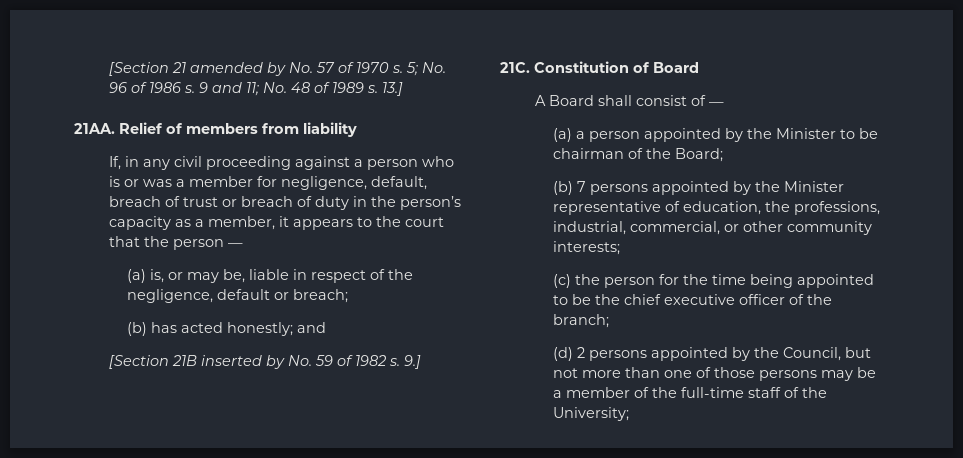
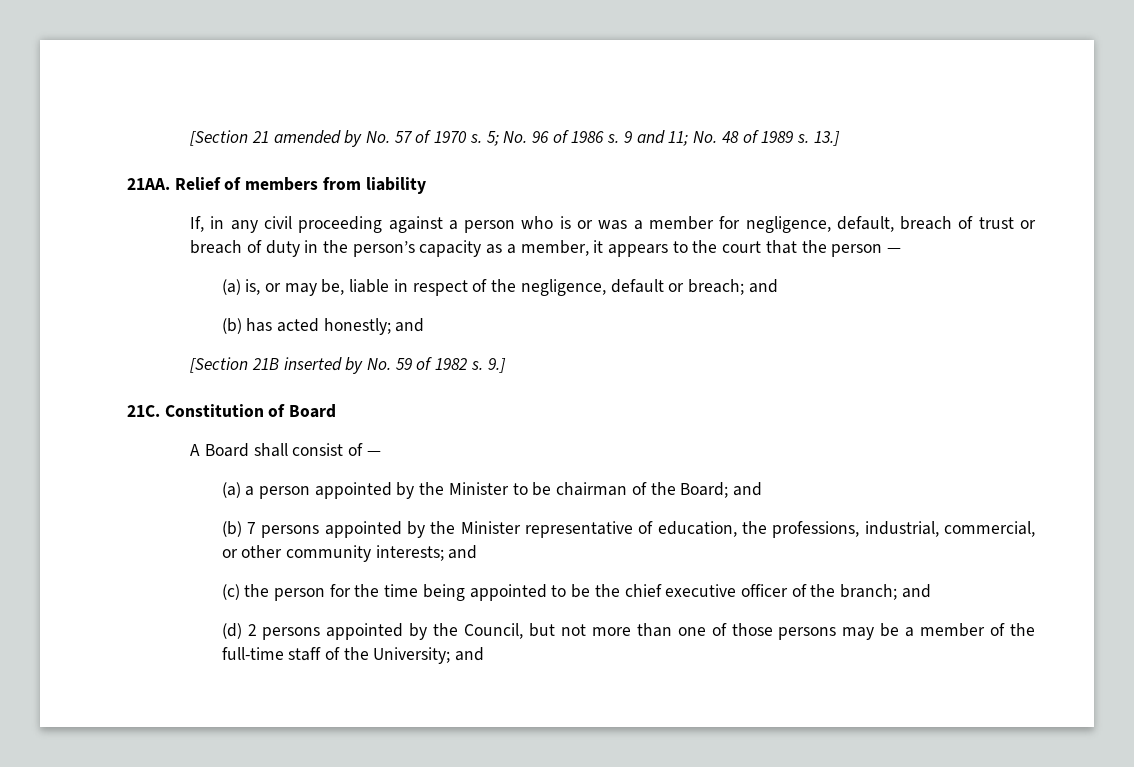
- (a) is, or may be, liable in respect of the negligence, default or breach;
+ (a) is, or may be, liable in respect of the negligence, default or breach; and
- (a) a person appointed by the Minister to be chairman of the Board;
+ (a) a person appointed by the Minister to be chairman of the Board; and
- (b) 7 persons appointed by the Minister representative of education, the professions, industrial, commercial, or other community interests;
+ (b) 7 persons appointed by the Minister representative of education, the professions, industrial, commercial, or other community interests; and
- (c) the person for the time being appointed to be the chief executive officer of the branch;
+ (c) the person for the time being appointed to be the chief executive officer of the branch; and
- (d) 2 persons appointed by the Council, but not more than one of those persons may be a member of the full-time staff of the University;
+ (d) 2 persons appointed by the Council, but not more than one of those persons may be a member of the full-time staff of the University; and

